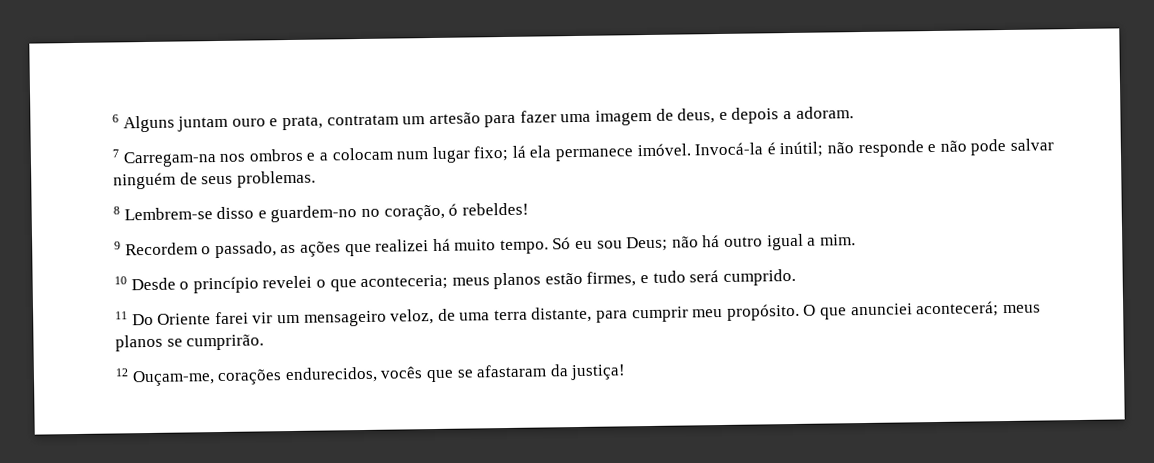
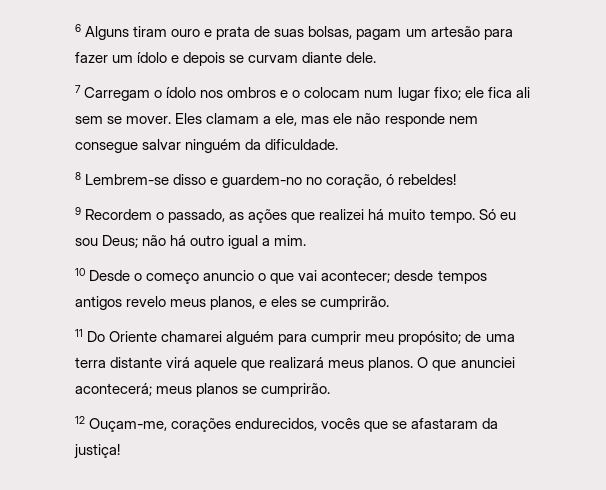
- 6 Alguns juntam ouro e prata, contratam um artesão para fazer uma imagem de deus, e depois a adoram.
- 7 Carregam-na nos ombros e a colocam num lugar fixo; lá ela permanece imóvel. Invocá-la é inútil; não responde e não pode salvar ninguém de seus problemas.
+ 6 Alguns tiram ouro e prata de suas bolsas, pagam um artesão para fazer um ídolo e depois se curvam diante dele.
+ 7 Carregam o ídolo nos ombros e o colocam num lugar fixo; ele fica ali sem se mover. Eles clamam a ele, mas ele não responde nem consegue salvar ninguém da dificuldade.
- 10 Desde o princípio revelei o que aconteceria; meus planos estão firmes, e tudo será cumprido.
- 11 Do Oriente farei vir um mensageiro veloz, de uma terra distante, para cumprir meu propósito.
+ 10 Desde o começo anuncio o que vai acontecer; desde tempos antigos revelo meus planos, e eles se cumprirão.
+ 11 Do Oriente chamarei alguém para cumprir meu propósito; de uma terra distante virá aquele que realizará meus planos.

